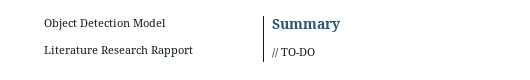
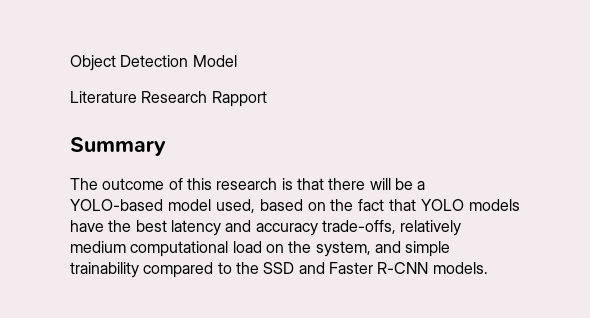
- // TO-DO
+ The outcome of this research is that there will be a YOLO-based model used, based on the fact that YOLO models have the best latency and accuracy trade-offs, relatively medium computational load on the system, and simple trainability compared to the SSD and Faster R-CNN models.

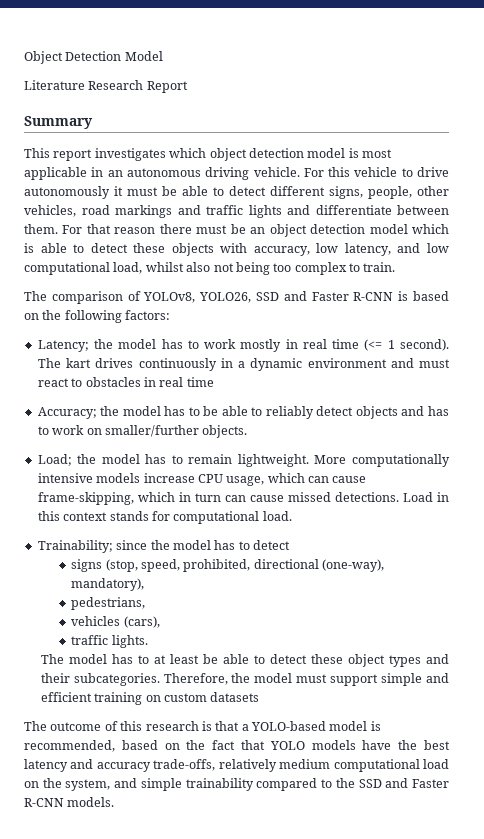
- Literature Research Rapport
+ Literature Research Report
+ This report investigates which object detection model is most applicable in an autonomous driving vehicle. For this vehicle to drive autonomously it must be able to detect different signs, people, other vehicles, road markings and traffic lights and differentiate between them. For that reason there must be an object detection model which is able to detect these objects with accuracy, low latency, and low computational load, whilst also not being too complex to train.
+ The comparison of YOLOv8, YOLO26, SSD and Faster R-CNN is based on the following factors:
+ Latency; the model has to work mostly in real time (<= 1 second). The kart drives continuously in a dynamic environment and must react to obstacles in real time
+ Accuracy; the model has to be able to reliably detect objects and has to work on smaller/further objects.
+ Load; the model has to remain lightweight. More computationally intensive models increase CPU usage, which can cause frame-skipping, which in turn can cause missed detections. Load in this context stands for computational load.
+ Trainability; since the model has to detect
+ signs (stop, speed, prohibited, directional (one-way), mandatory),
+ pedestrians,
+ vehicles (cars),
+ traffic lights.
+ The model has to at least be able to detect these object types and their subcategories. Therefore, the model must support simple and efficient training on custom datasets
- The outcome of this research is that there will be a YOLO-based model used, based on the fact that YOLO models have the best latency and accuracy trade-offs, relatively medium computational load on the system, and simple trainability compared to the SSD and Faster R-CNN models.
+ The outcome of this research is that a YOLO-based model is recommended, based on the fact that YOLO models have the best latency and accuracy trade-offs, relatively medium computational load on the system, and simple trainability compared to the SSD and Faster R-CNN models.

